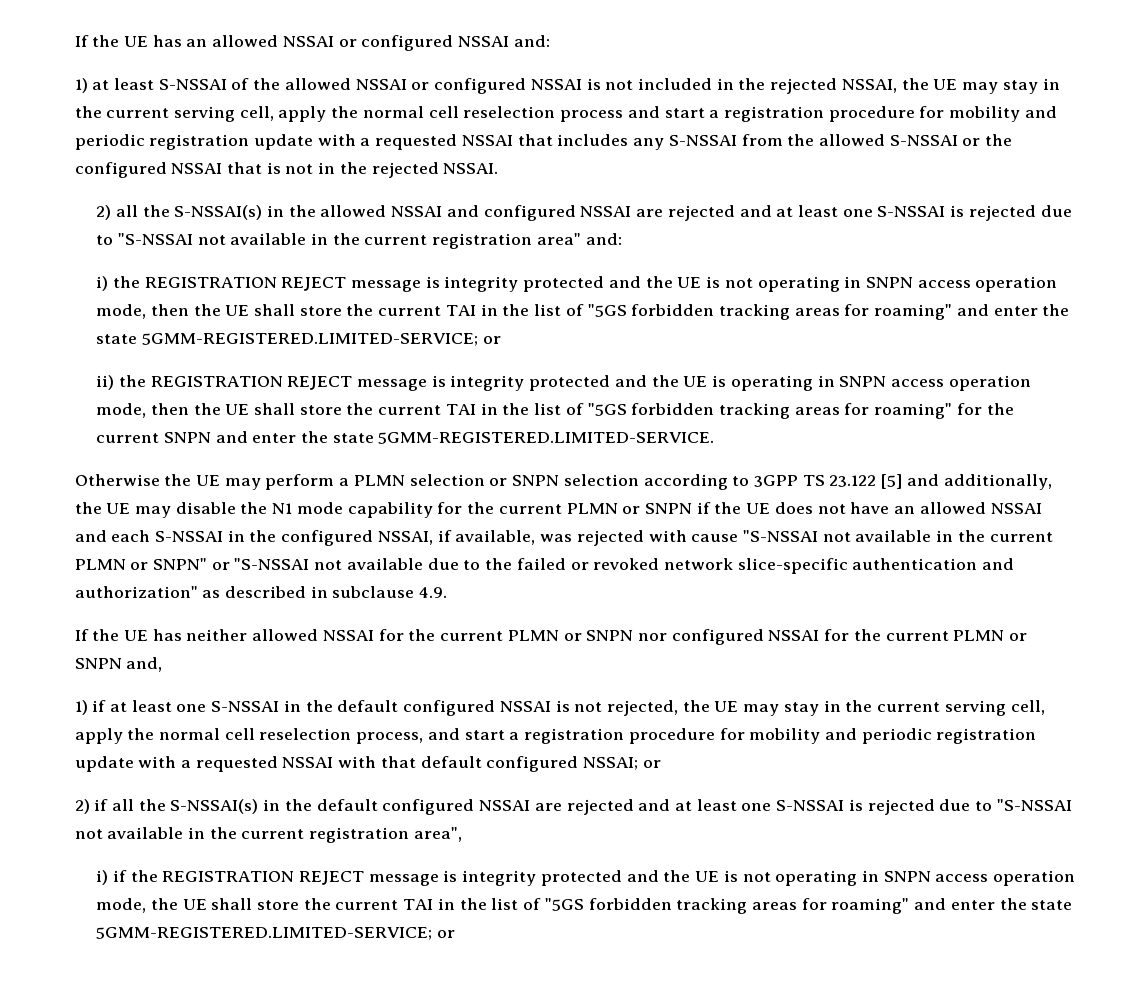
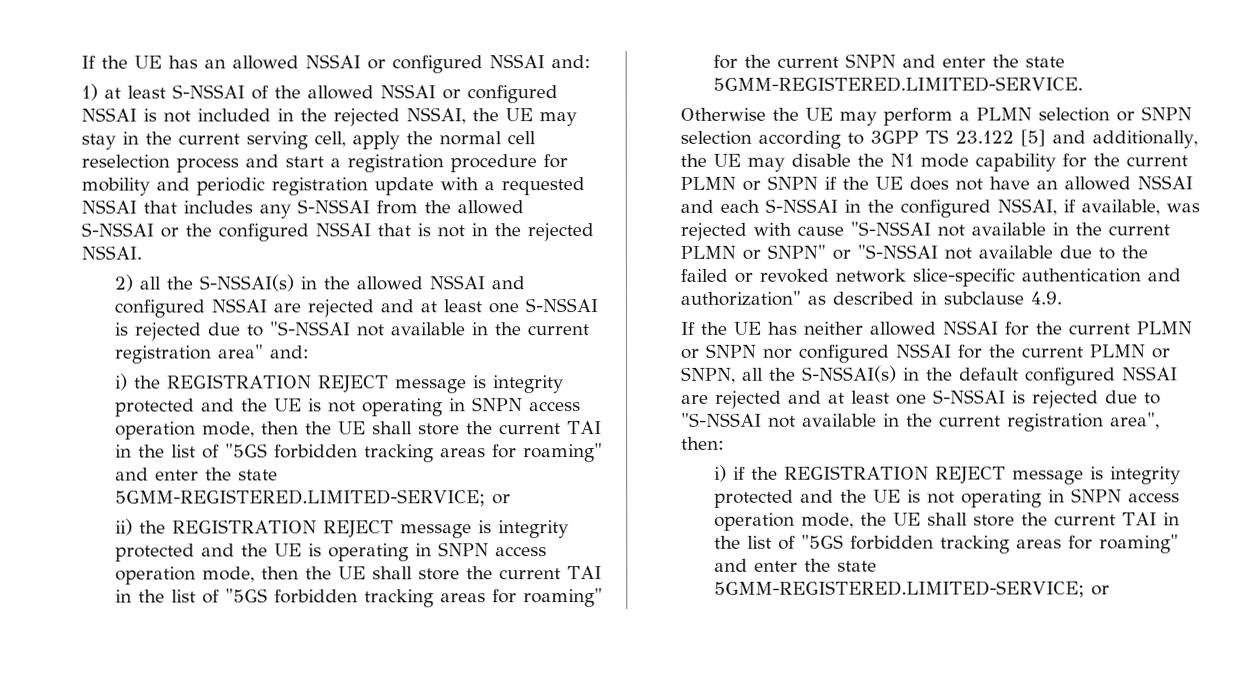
- If the UE has neither allowed NSSAI for the current PLMN or SNPN nor configured NSSAI for the current PLMN or SNPN and,
- 1) if at least one S-NSSAI in the default configured NSSAI is not rejected, the UE may stay in the current serving cell, apply the normal cell reselection process, and start a registration procedure for mobility and periodic registration update with a requested NSSAI with that default configured NSSAI; or
- 2) if all the S-NSSAI(s) in the default configured NSSAI are rejected and at least one S-NSSAI is rejected due to "S-NSSAI not available in the current registration area",
+ If the UE has neither allowed NSSAI for the current PLMN or SNPN nor configured NSSAI for the current PLMN or SNPN, all the S-NSSAI(s) in the default configured NSSAI are rejected and at least one S-NSSAI is rejected due to "S-NSSAI not available in the current registration area", then:

